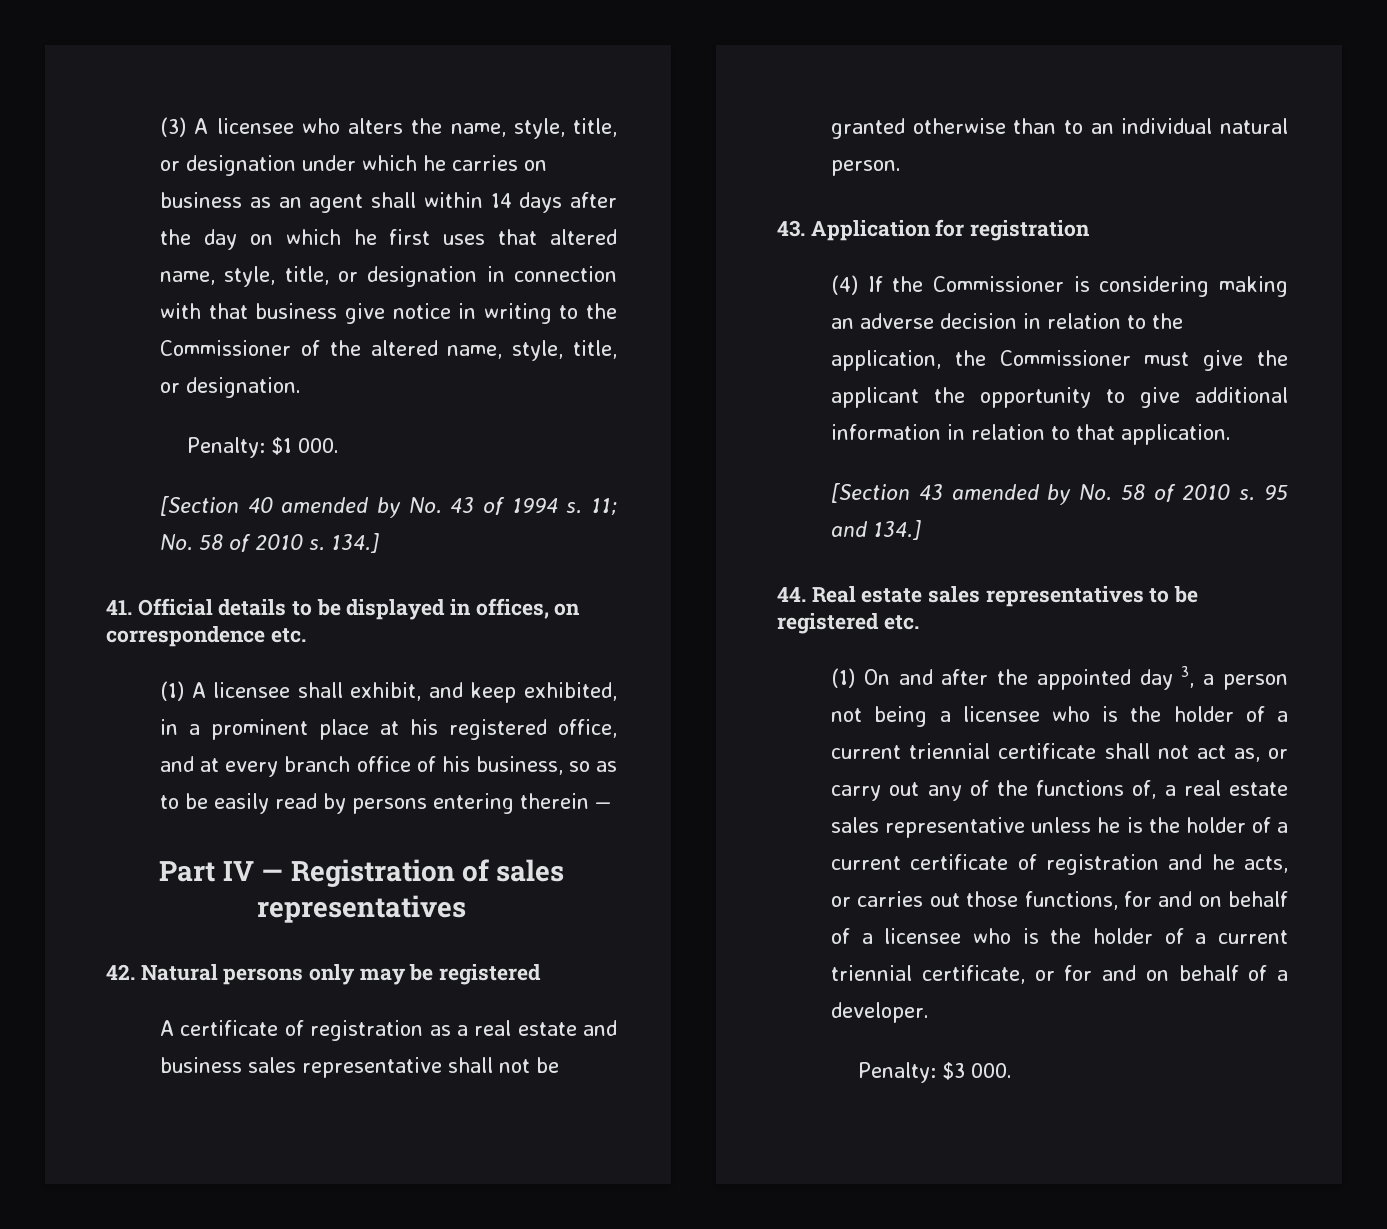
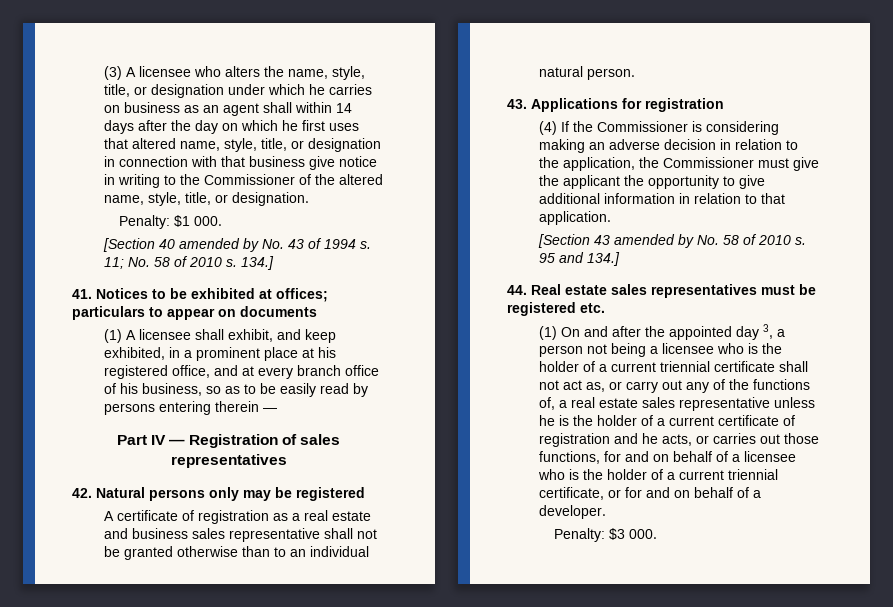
- 41. Official details to be displayed in offices, on correspondence etc.
+ 41. Notices to be exhibited at offices; particulars to appear on documents
- 43. Application for registration
+ 43. Applications for registration
- 44. Real estate sales representatives to be registered etc.
+ 44. Real estate sales representatives must be registered etc.

